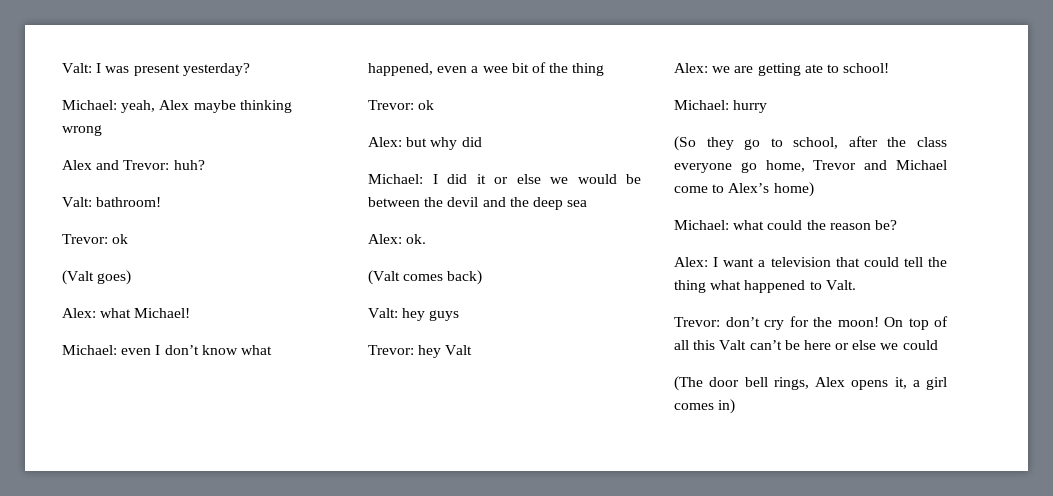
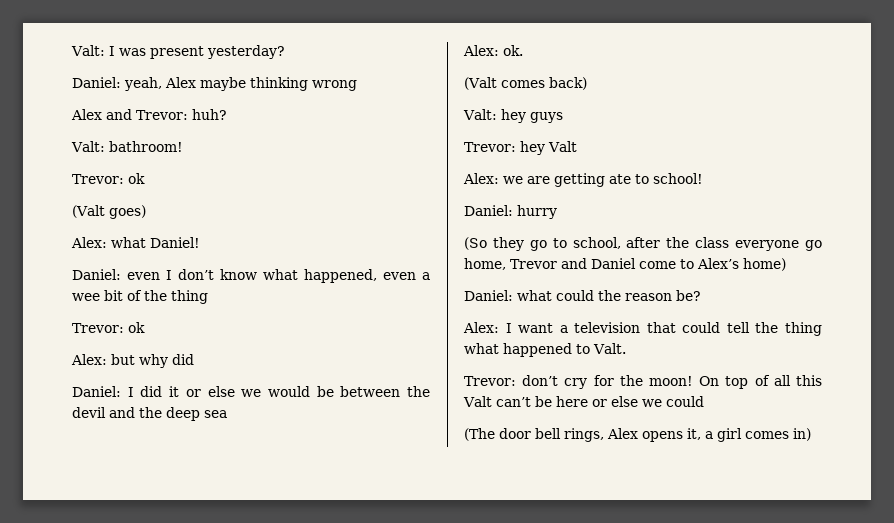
- Michael: yeah, Alex maybe thinking wrong
+ Daniel: yeah, Alex maybe thinking wrong
- Alex: what Michael!
- Michael: even I don’t know what happened, even a wee bit of the thing
+ Alex: what Daniel!
+ Daniel: even I don’t know what happened, even a wee bit of the thing
- Michael: I did it or else we would be between the devil and the deep sea
+ Daniel: I did it or else we would be between the devil and the deep sea
- Michael: hurry
+ Daniel: hurry
- (So they go to school, after the class everyone go home, Trevor and Michael come to Alex’s home)
+ (So they go to school, after the class everyone go home, Trevor and Daniel come to Alex’s home)
- Michael: what could the reason be?
+ Daniel: what could the reason be?

